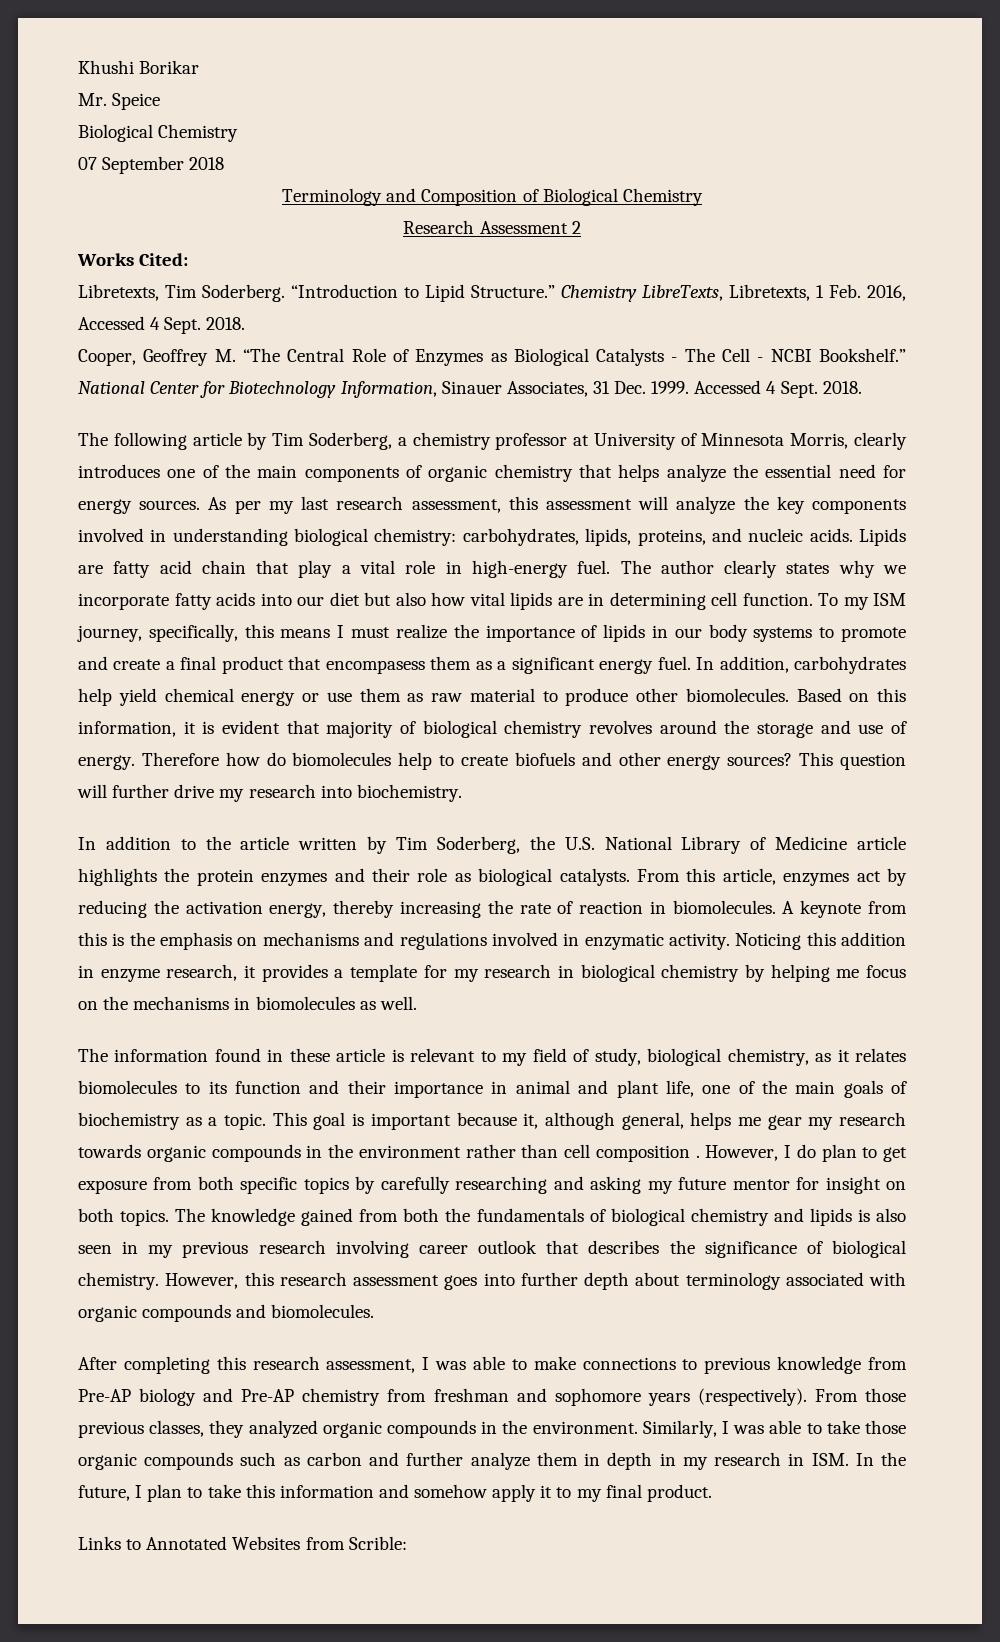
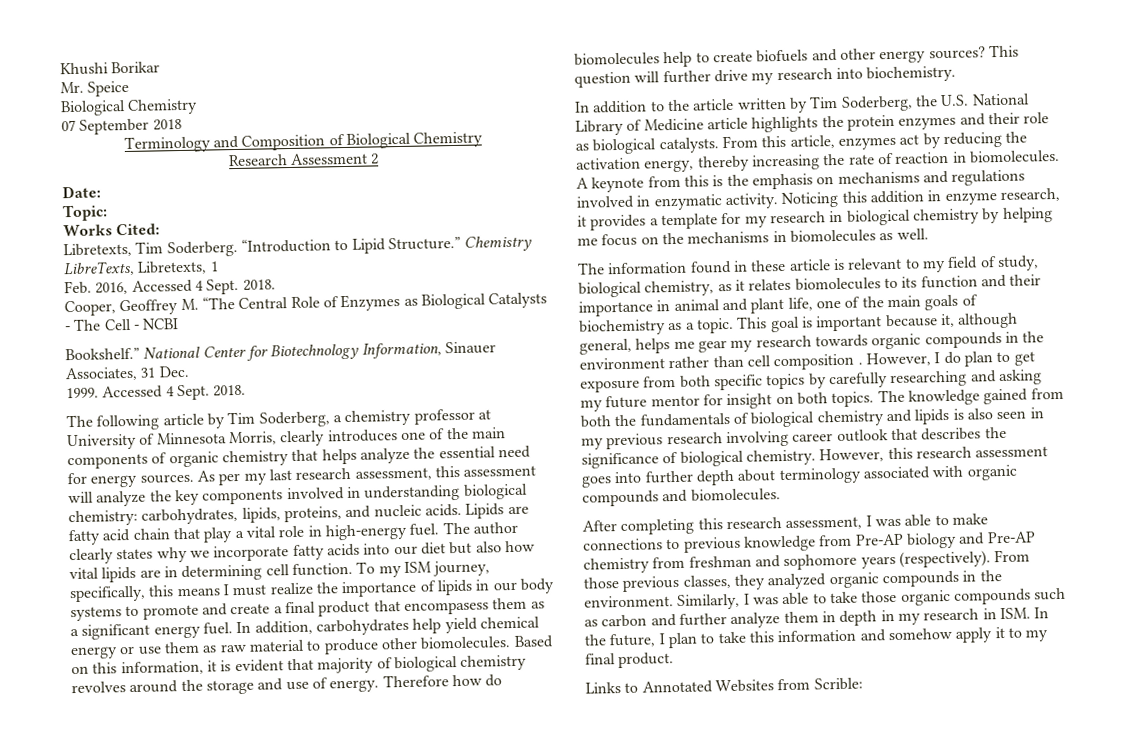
+ Date:
+ Topic:
- Chemistry LibreTexts, Libretexts, 1 Feb. 2016, Accessed 4 Sept.
+ Chemistry LibreTexts, Libretexts, 1
+ Feb. 2016, Accessed 4 Sept.
- Cooper, Geoffrey M. “The Central Role of Enzymes as Biological Catalysts - The Cell - NCBI Bookshelf.”
+ Cooper, Geoffrey M. “The Central Role of Enzymes as Biological Catalysts - The Cell - NCBI
+ Bookshelf.”
- National Center for Biotechnology Information, Sinauer Associates, 31 Dec. 1999.
+ National Center for Biotechnology Information, Sinauer Associates, 31 Dec.
+ 1999.

